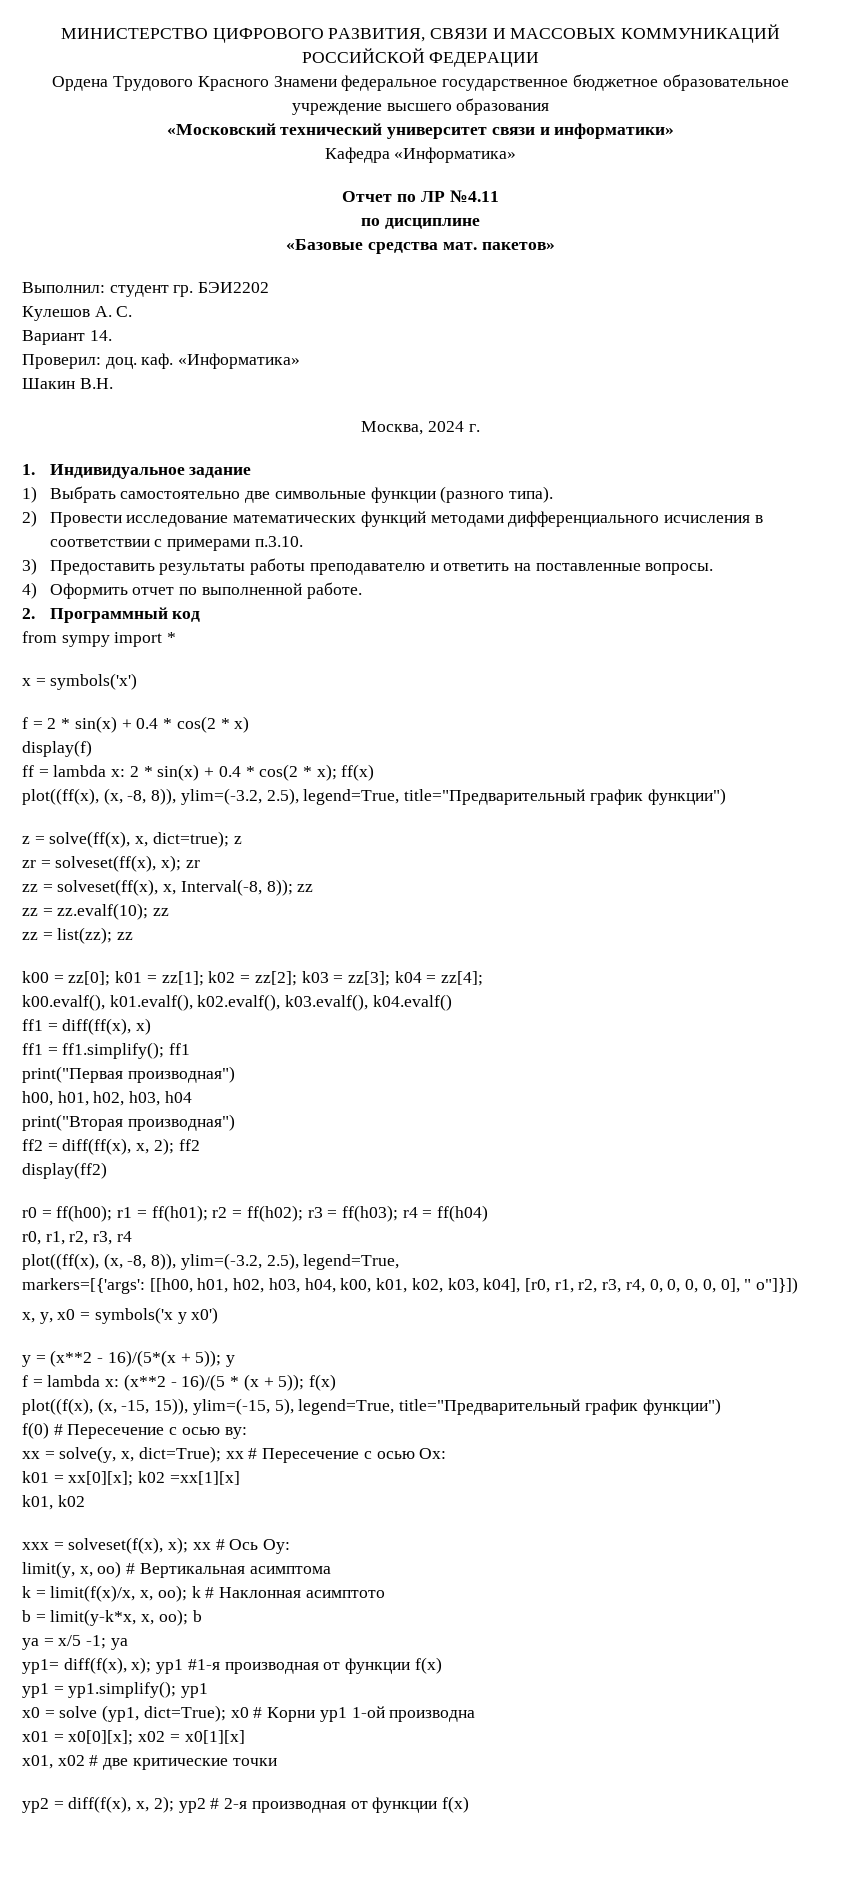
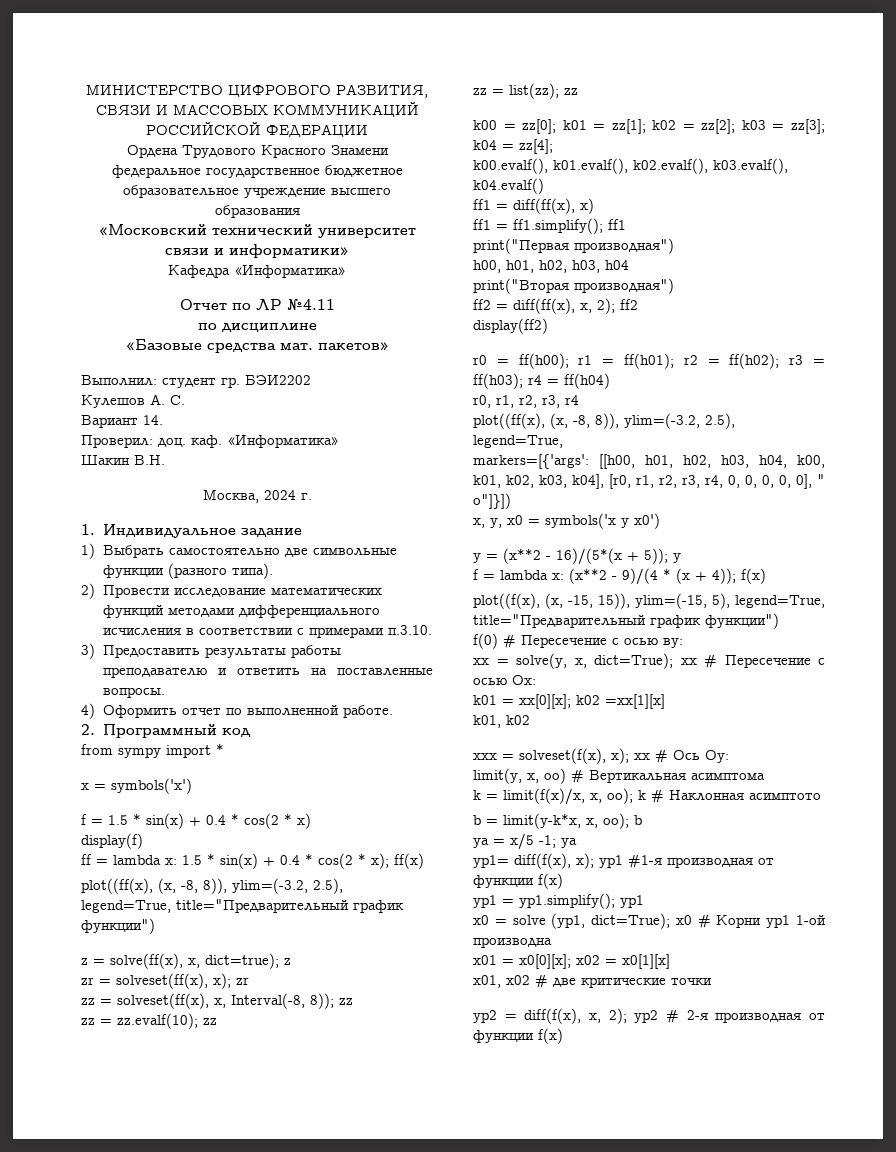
- f = 2 * sin(x) + 0.4 * cos(2 * x)
+ f = 1.5 * sin(x) + 0.4 * cos(2 * x)
- ff = lambda x: 2 * sin(x) + 0.4 * cos(2 * x); ff(x)
+ ff = lambda x: 1.5 * sin(x) + 0.4 * cos(2 * x); ff(x)
- f = lambda x: (x**2 - 16)/(5 * (x + 5)); f(x)
+ f = lambda x: (x**2 - 9)/(4 * (x + 4)); f(x)

